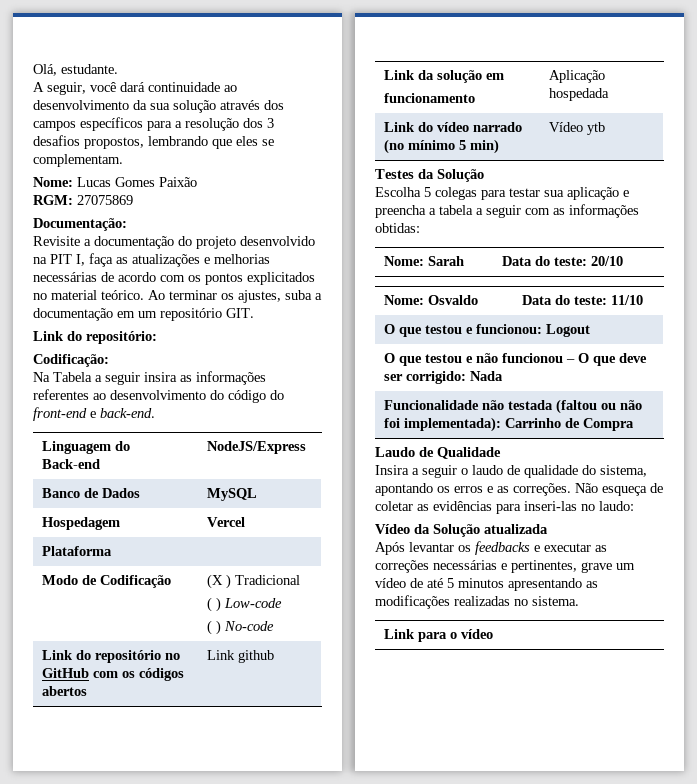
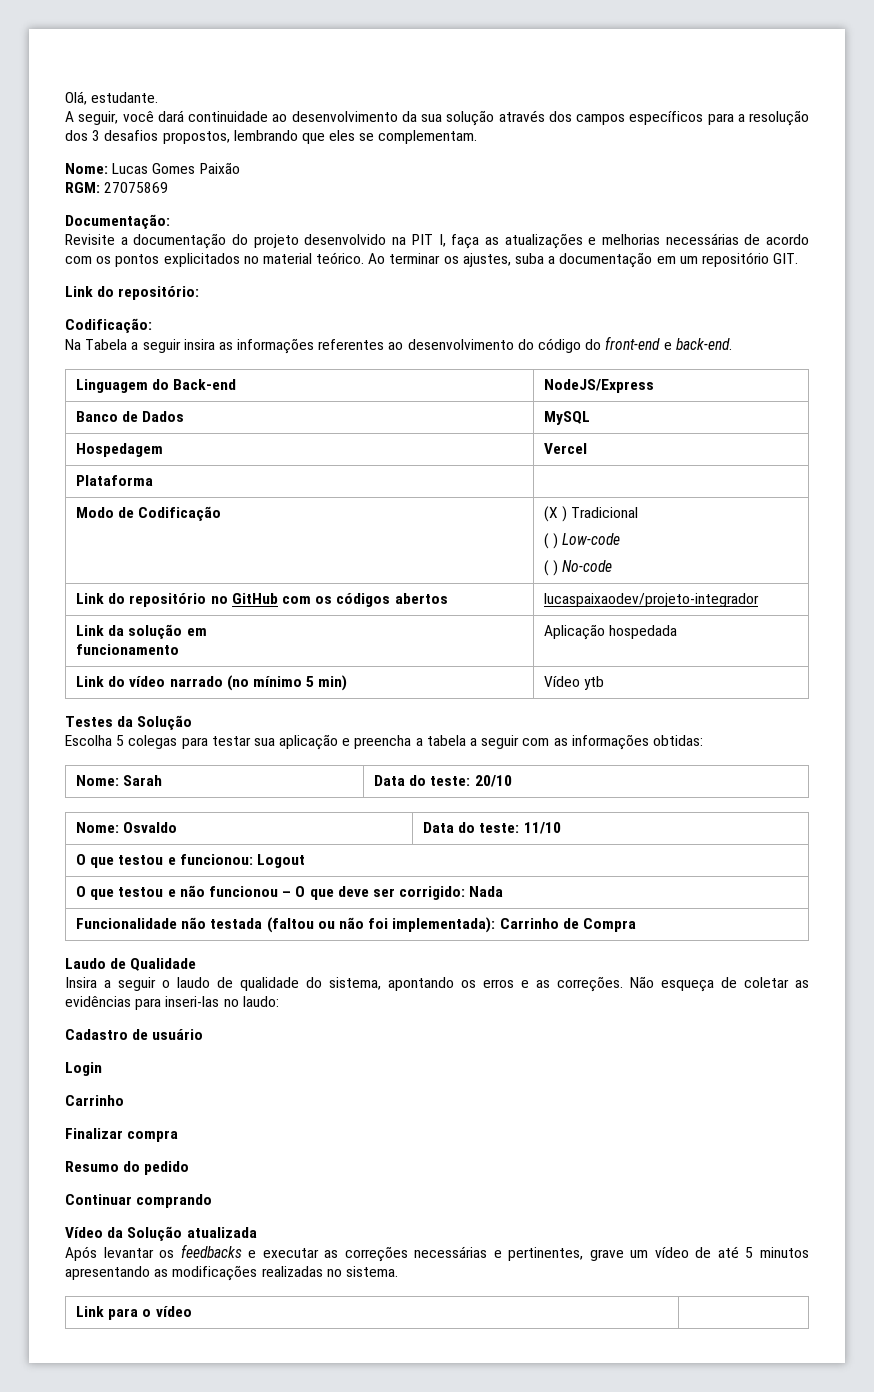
- Link do repositório no GitHub com os códigos abertos | Link github
+ Link do repositório no GitHub com os códigos abertos | lucaspaixaodev/projeto-integrador
+ Cadastro de usuário
+ Login
+ Carrinho
+ Finalizar compra
+ Resumo do pedido
+ Continuar comprando

